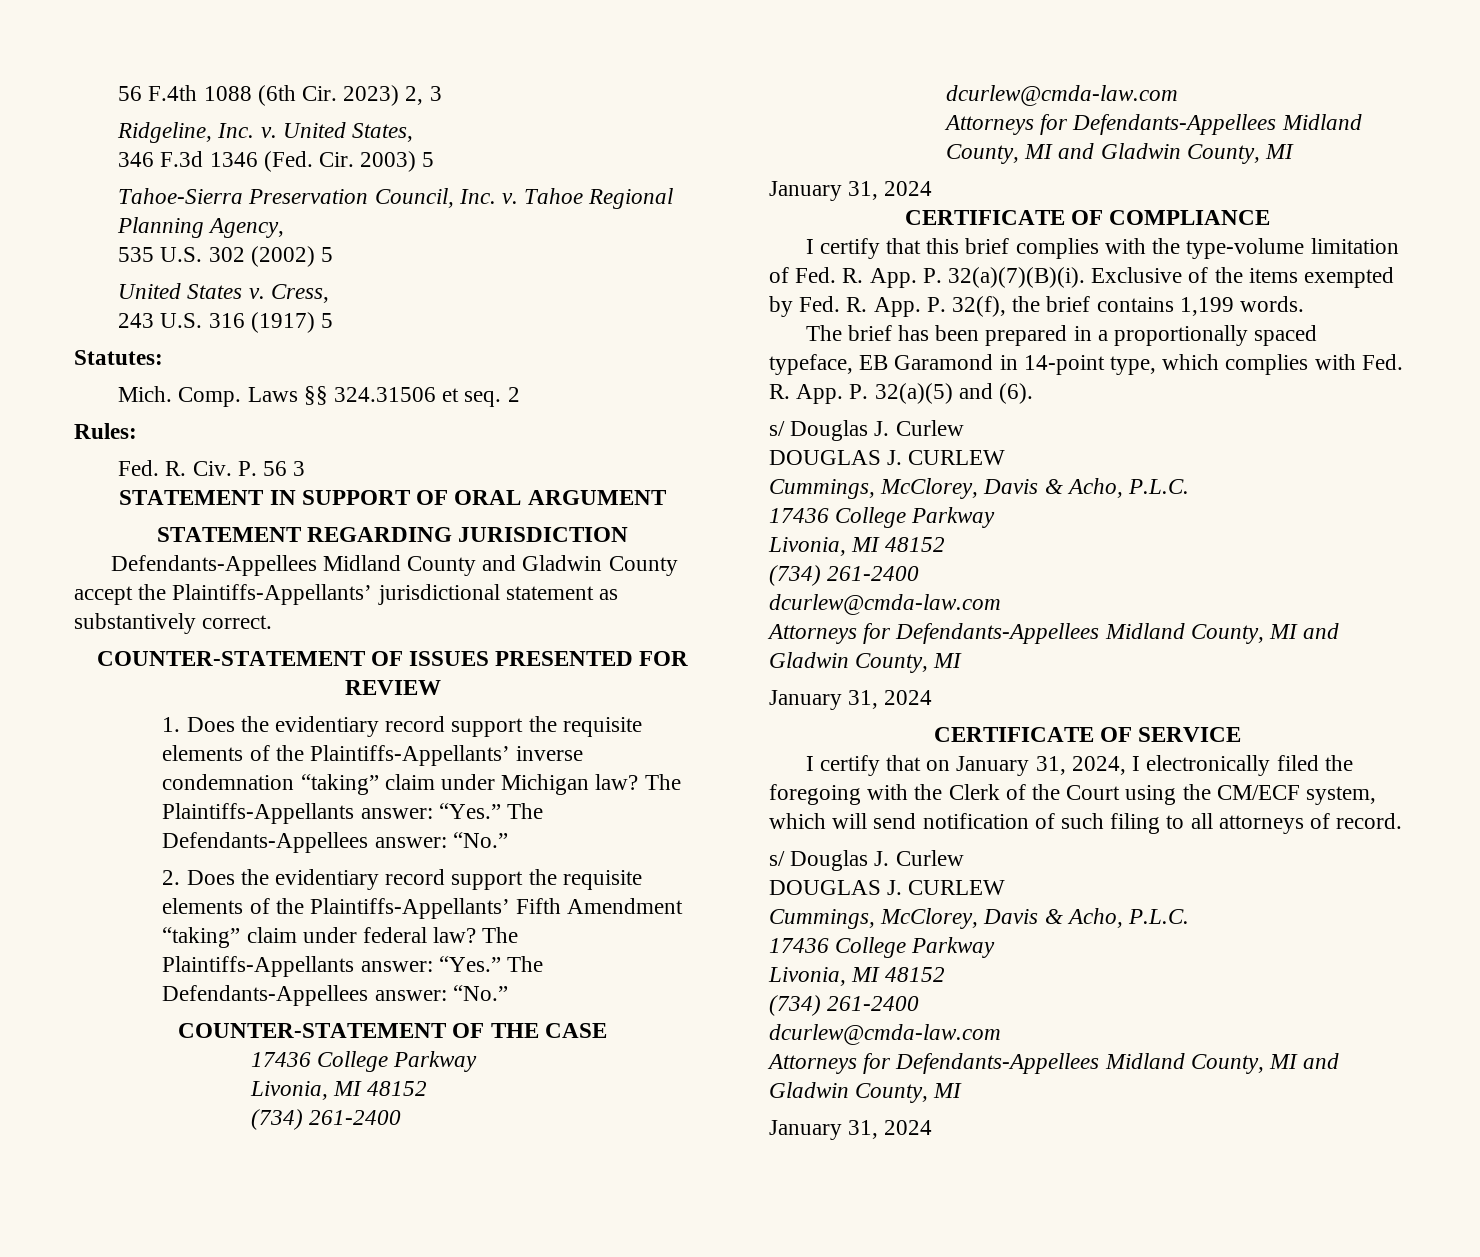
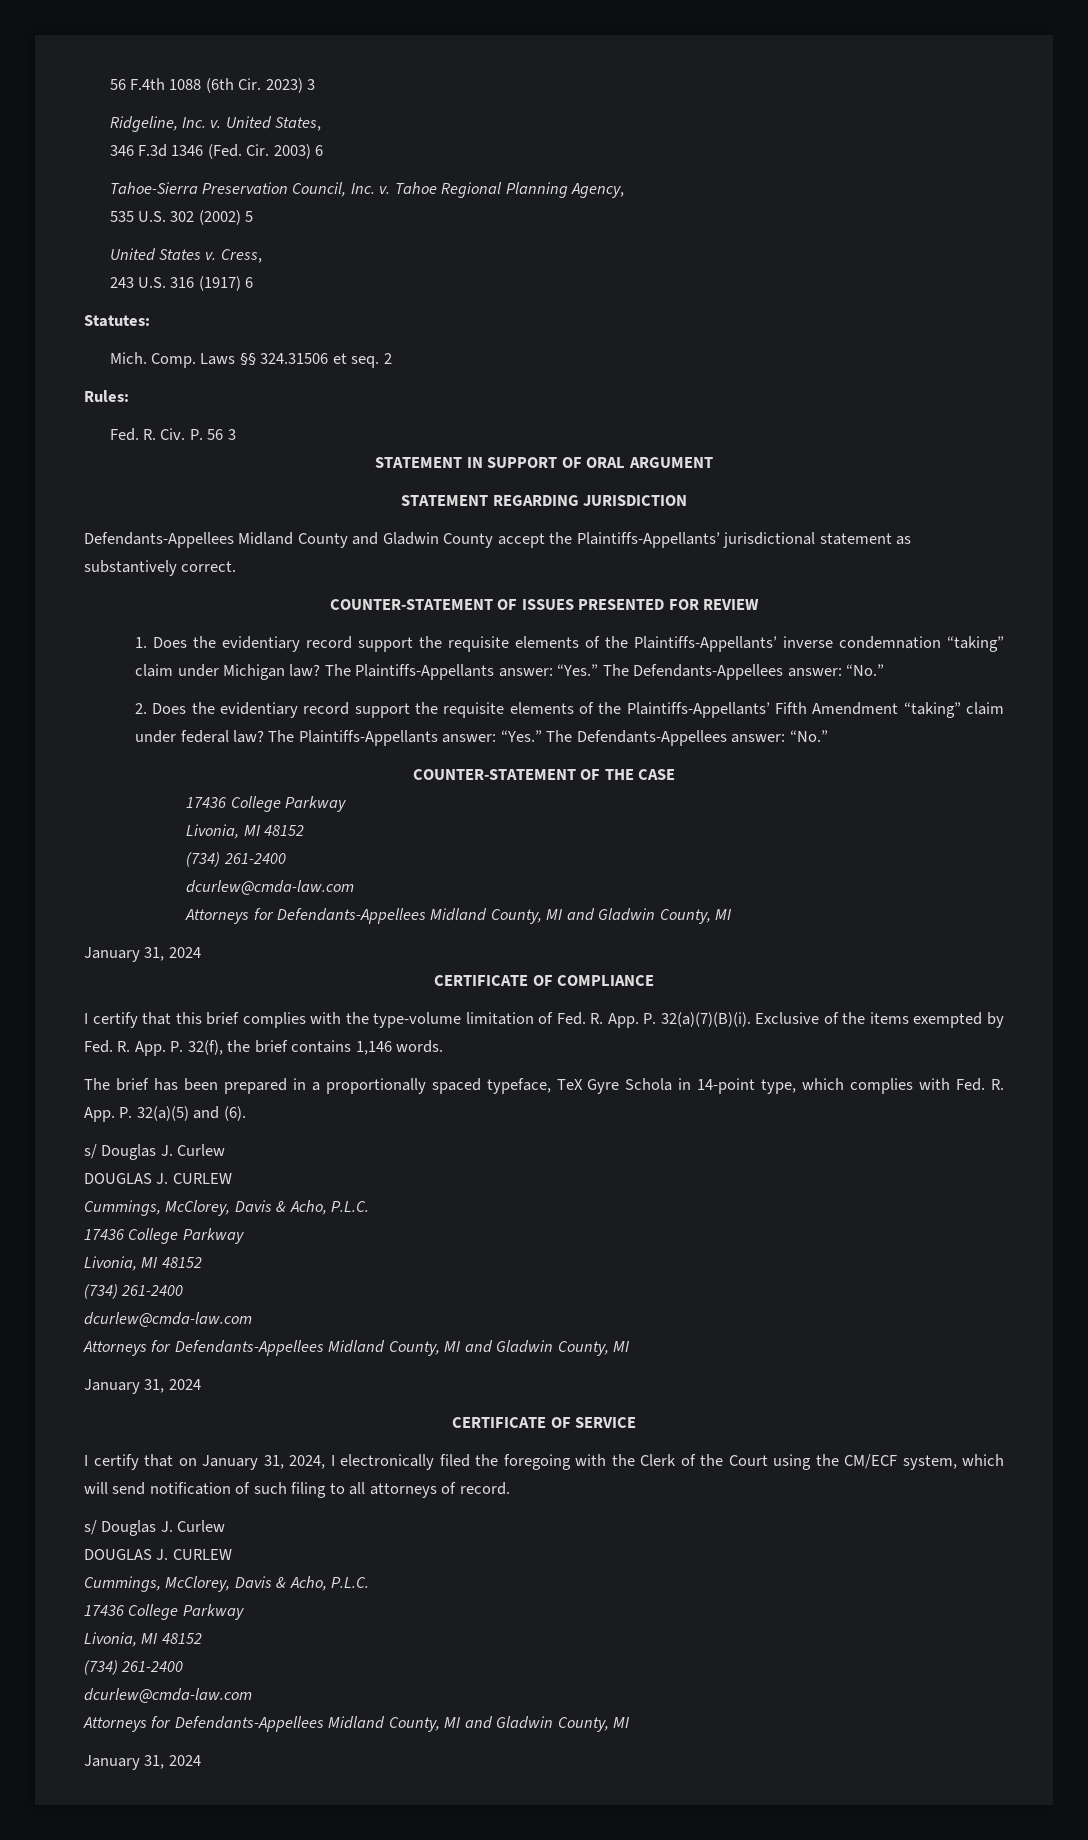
- 56 F.4th 1088 (6th Cir. 2023) 2, 3
+ 56 F.4th 1088 (6th Cir. 2023) 3
- 346 F.3d 1346 (Fed. Cir. 2003) 5
+ 346 F.3d 1346 (Fed. Cir. 2003) 6
- 243 U.S. 316 (1917) 5
+ 243 U.S. 316 (1917) 6
- Exclusive of the items exempted by Fed. R. App. P. 32(f), the brief contains 1,199 words.
+ Exclusive of the items exempted by Fed. R. App. P. 32(f), the brief contains 1,146 words.
- The brief has been prepared in a proportionally spaced typeface, EB Garamond in 14-point type, which complies with Fed. R. App. P. 32(a)(5) and (6).
+ The brief has been prepared in a proportionally spaced typeface, TeX Gyre Schola in 14-point type, which complies with Fed. R. App. P. 32(a)(5) and (6).

